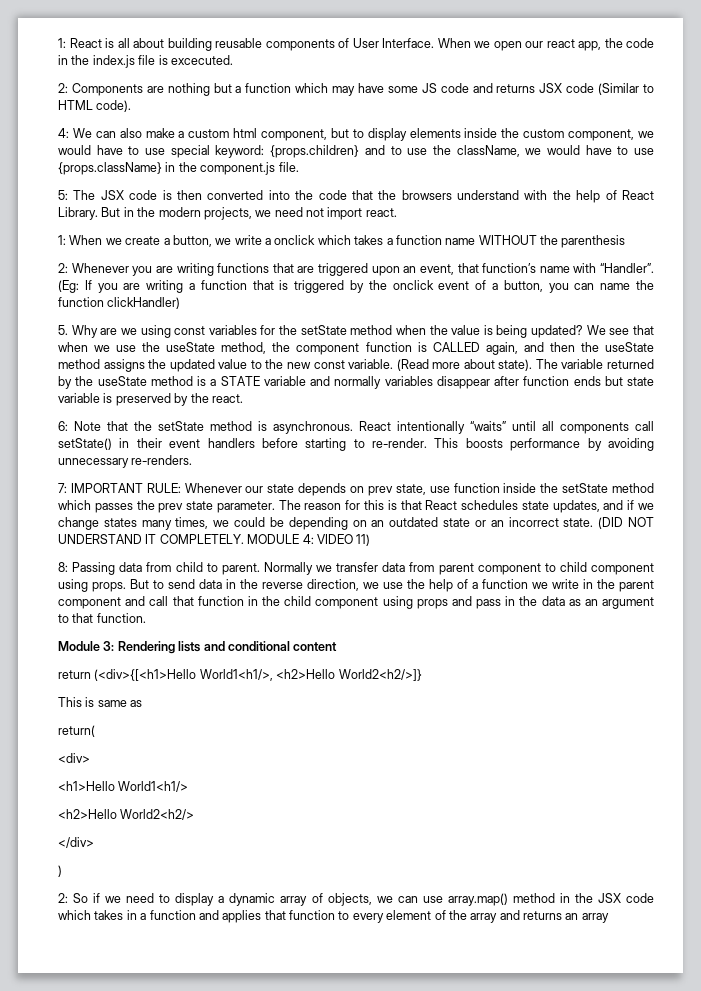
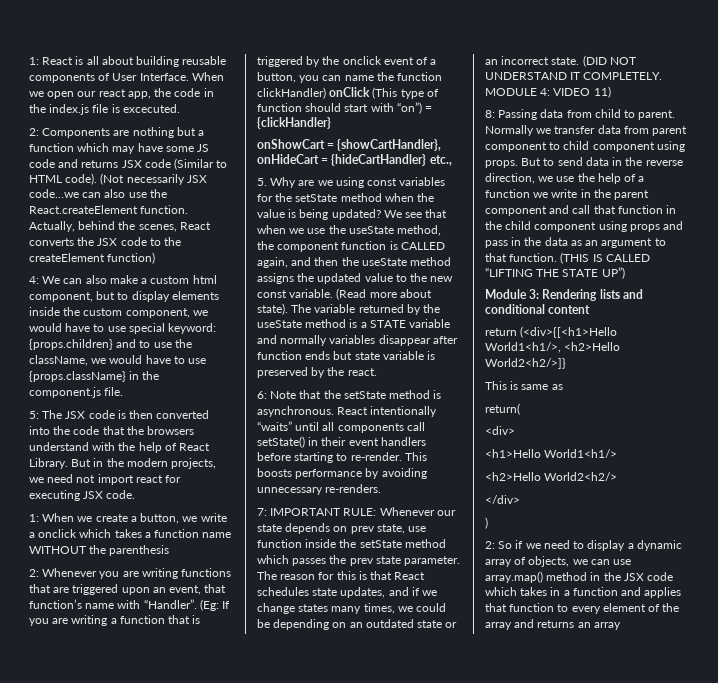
+ (Not necessarily JSX code…we can also use the React.createElement function. Actually, behind the scenes, React converts the JSX code to the createElement function)
- But in the modern projects, we need not import react.
+ But in the modern projects, we need not import react for executing JSX code.
- (Eg: If you are writing a function that is triggered by the onclick event of a button, you can name the function clickHandler)
+ (Eg: If you are writing a function that is triggered by the onclick event of a button, you can name the function clickHandler) onClick (This type of function should start with “on”) = {clickHandler}
+ onShowCart = {showCartHandler}, onHideCart = {hideCartHandler} etc.,
+ (THIS IS CALLED “LIFTING THE STATE UP”)

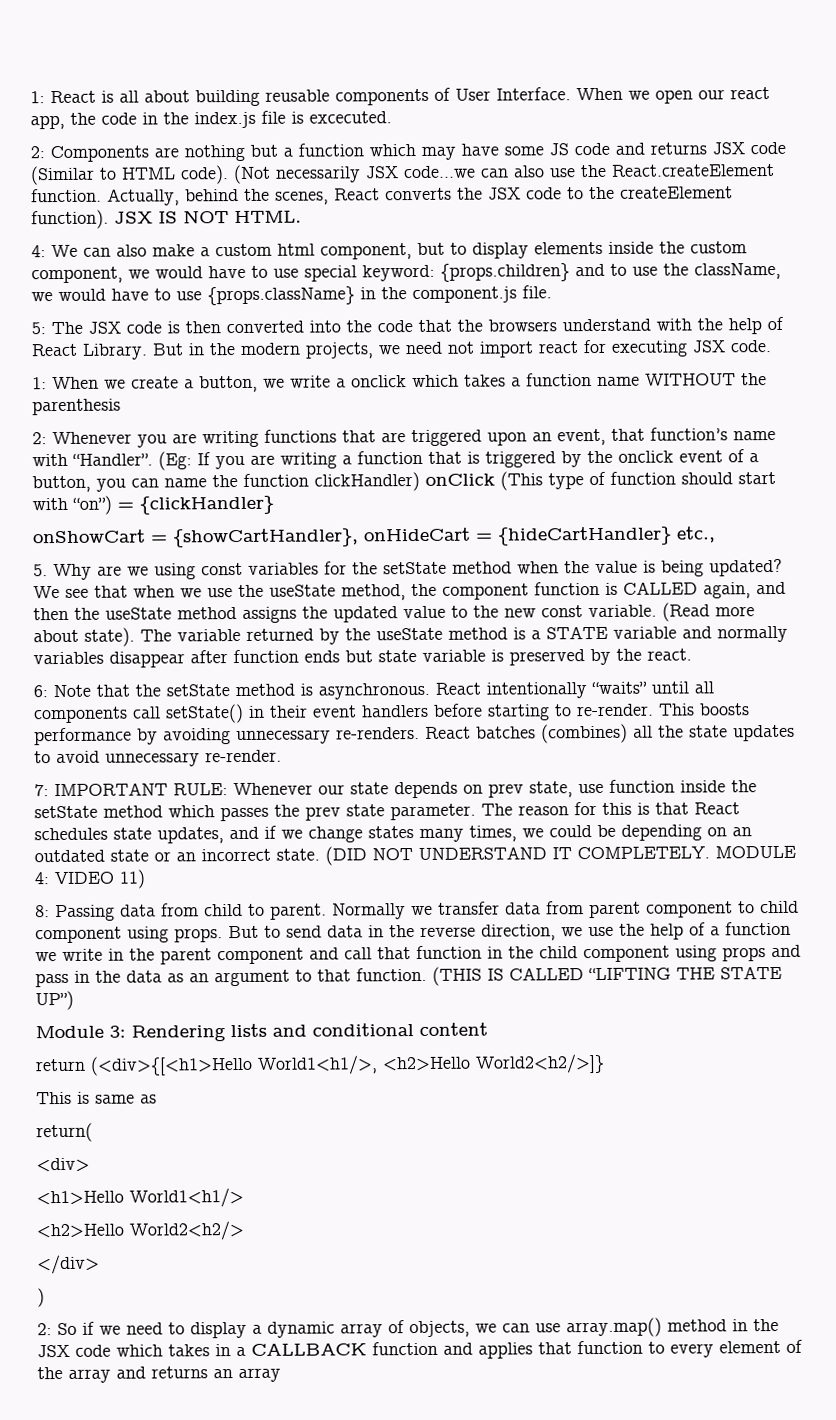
- Actually, behind the scenes, React converts the JSX code to the createElement function)
+ Actually, behind the scenes, React converts the JSX code to the createElement function). JSX IS NOT HTML.
+ React batches (combines) all the state updates to avoid unnecessary re-render.
- 2: So if we need to display a dynamic array of objects, we can use array.map() method in the JSX code which takes in a function and applies that function to every element of the array and returns an array
+ 2: So if we need to display a dynamic array of objects, we can use array.map() method in the JSX code which takes in a CALLBACK function and applies that function to every element of the array and returns an array

